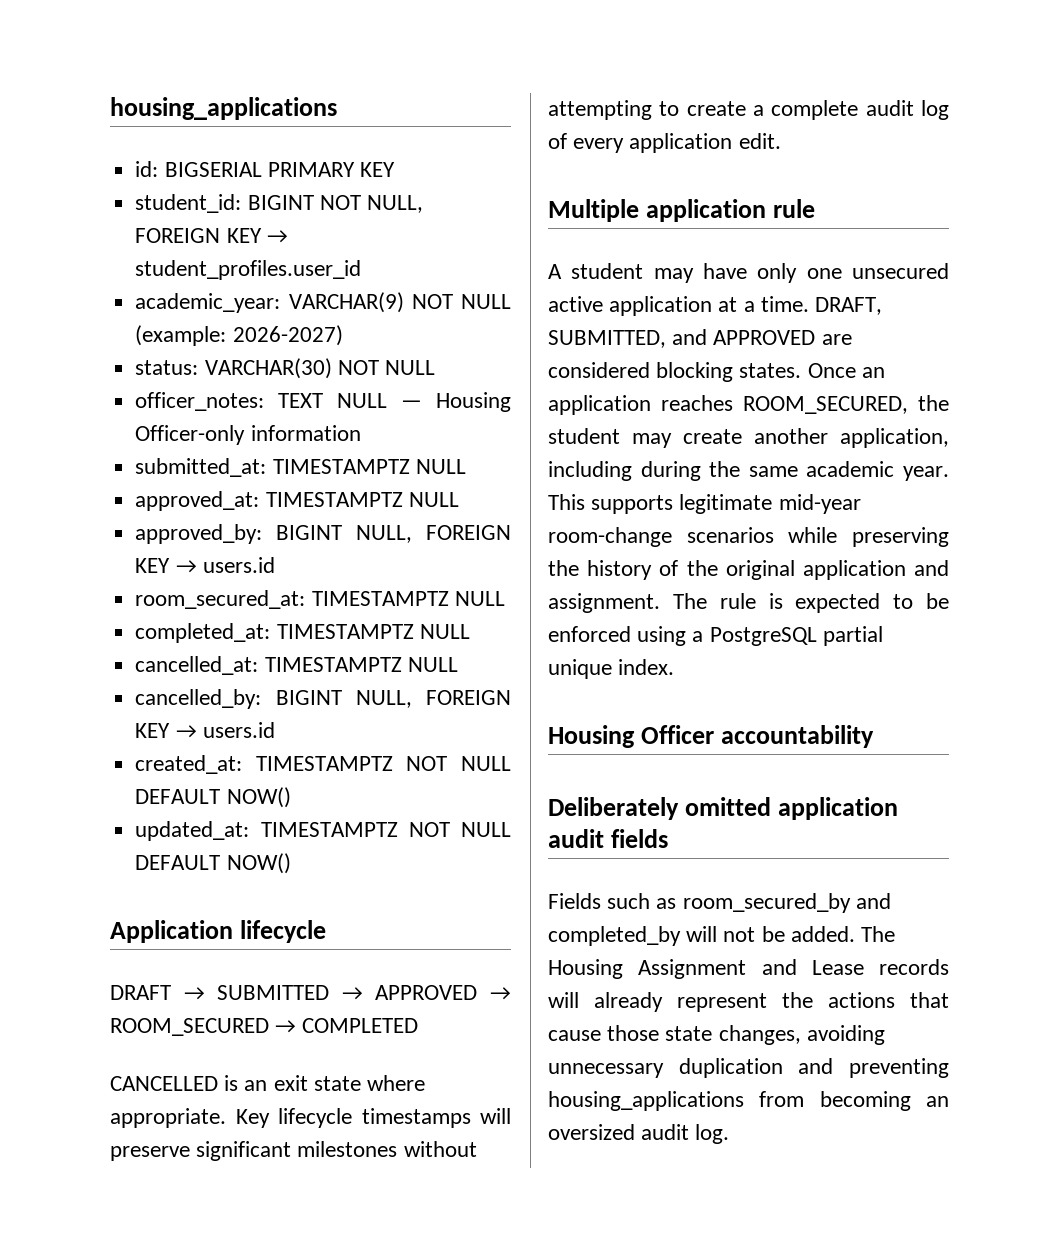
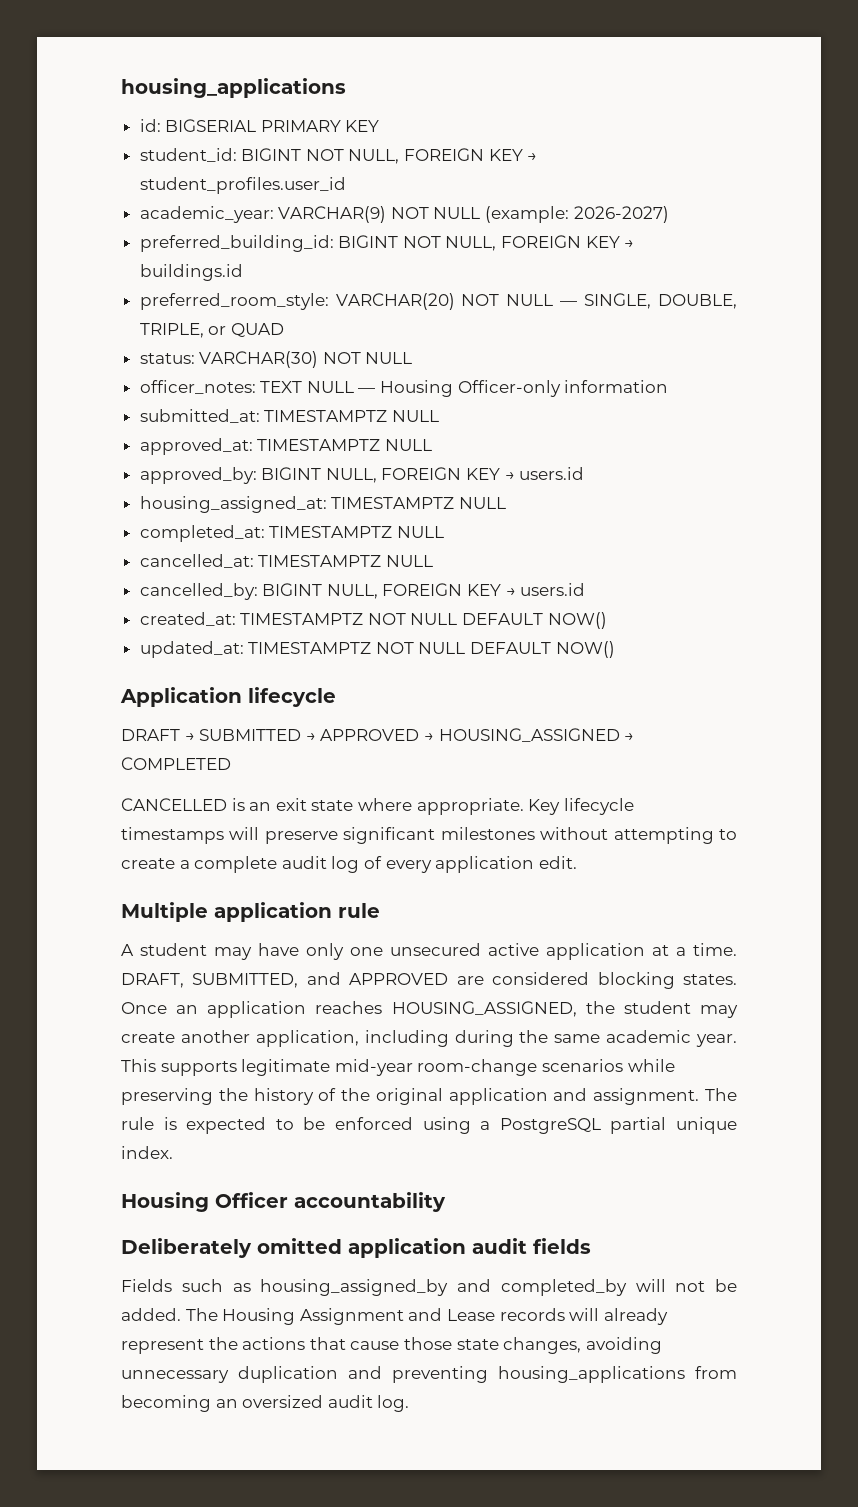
+ preferred_building_id: BIGINT NOT NULL, FOREIGN KEY → buildings.id
+ preferred_room_style: VARCHAR(20) NOT NULL — SINGLE, DOUBLE, TRIPLE, or QUAD
- room_secured_at: TIMESTAMPTZ NULL
+ housing_assigned_at: TIMESTAMPTZ NULL
- DRAFT → SUBMITTED → APPROVED → ROOM_SECURED → COMPLETED
+ DRAFT → SUBMITTED → APPROVED → HOUSING_ASSIGNED → COMPLETED
- Once an application reaches ROOM_SECURED, the student may create another application, including during the same academic year.
+ Once an application reaches HOUSING_ASSIGNED, the student may create another application, including during the same academic year.
- Fields such as room_secured_by and completed_by will not be added.
+ Fields such as housing_assigned_by and completed_by will not be added.

